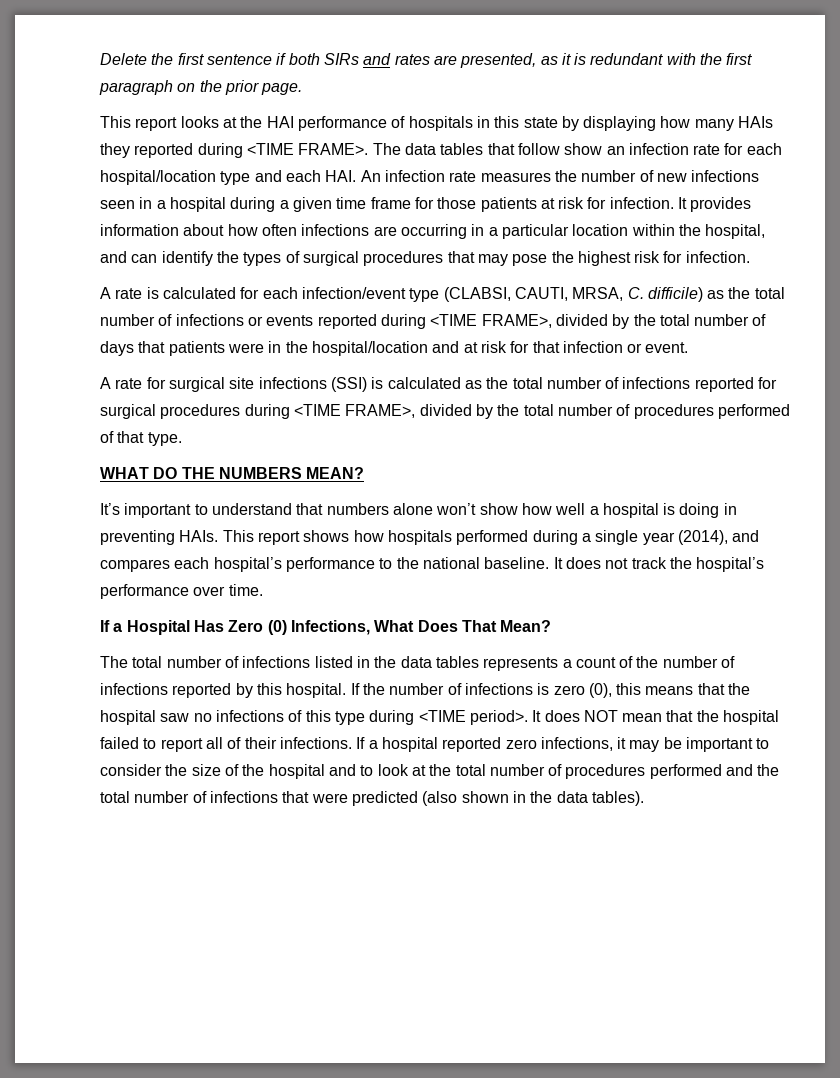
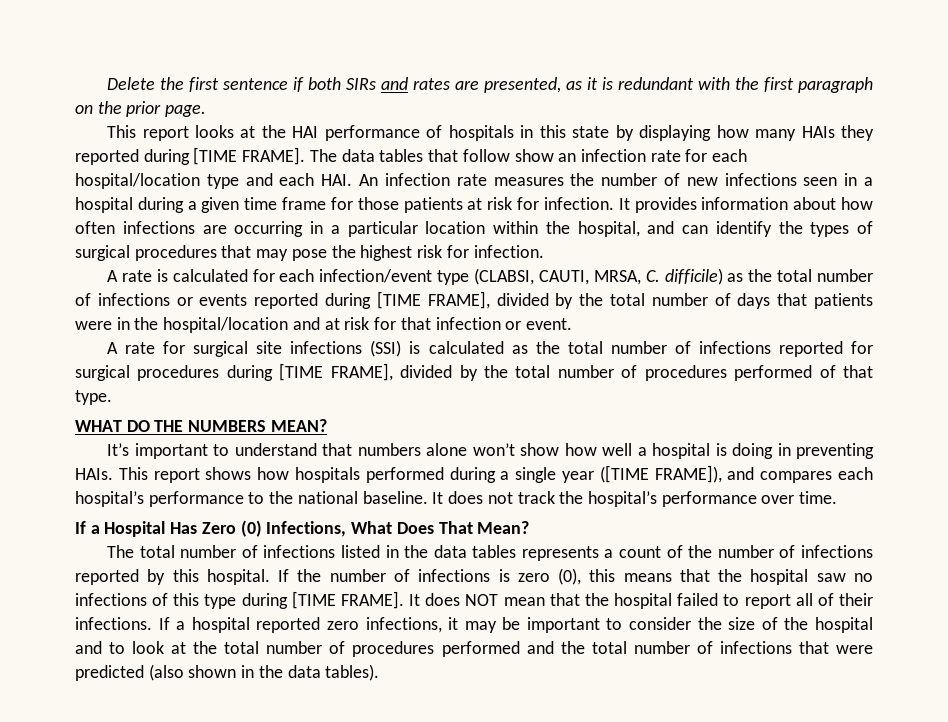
- This report looks at the HAI performance of hospitals in this state by displaying how many HAIs they reported during <TIME FRAME>.
+ This report looks at the HAI performance of hospitals in this state by displaying how many HAIs they reported during [TIME FRAME].
- A rate is calculated for each infection/event type (CLABSI, CAUTI, MRSA, C. difficile) as the total number of infections or events reported during <TIME FRAME>, divided by the total number of days that patients were in the hospital/location and at risk for that infection or event.
+ A rate is calculated for each infection/event type (CLABSI, CAUTI, MRSA, C. difficile) as the total number of infections or events reported during [TIME FRAME], divided by the total number of days that patients were in the hospital/location and at risk for that infection or event.
- A rate for surgical site infections (SSI) is calculated as the total number of infections reported for surgical procedures during <TIME FRAME>, divided by the total number of procedures performed of that type.
+ A rate for surgical site infections (SSI) is calculated as the total number of infections reported for surgical procedures during [TIME FRAME], divided by the total number of procedures performed of that type.
- This report shows how hospitals performed during a single year (2014), and compares each hospital’s performance to the national baseline.
+ This report shows how hospitals performed during a single year ([TIME FRAME]), and compares each hospital’s performance to the national baseline.
- If the number of infections is zero (0), this means that the hospital saw no infections of this type during <TIME period>.
+ If the number of infections is zero (0), this means that the hospital saw no infections of this type during [TIME FRAME].

